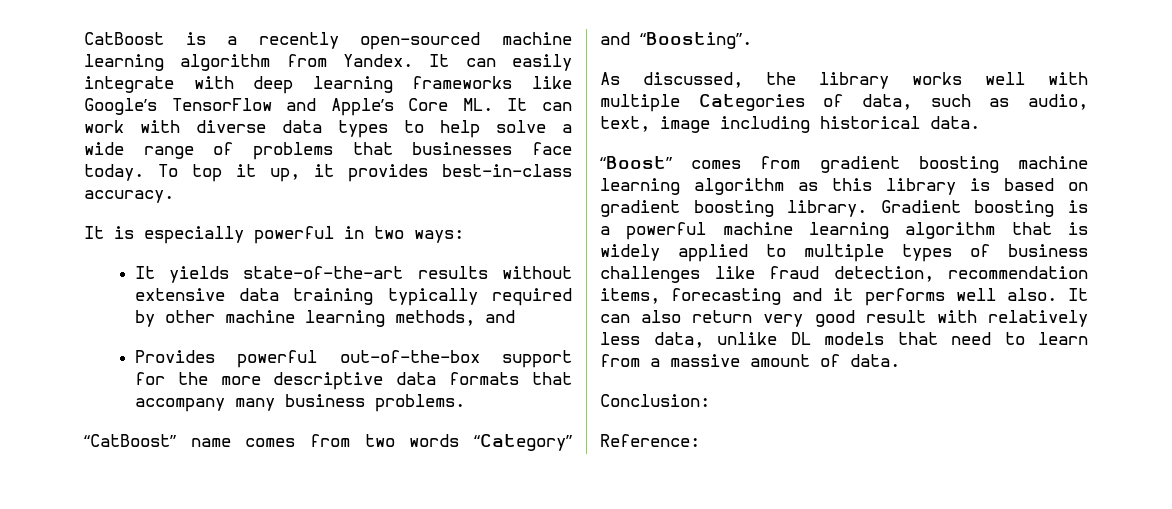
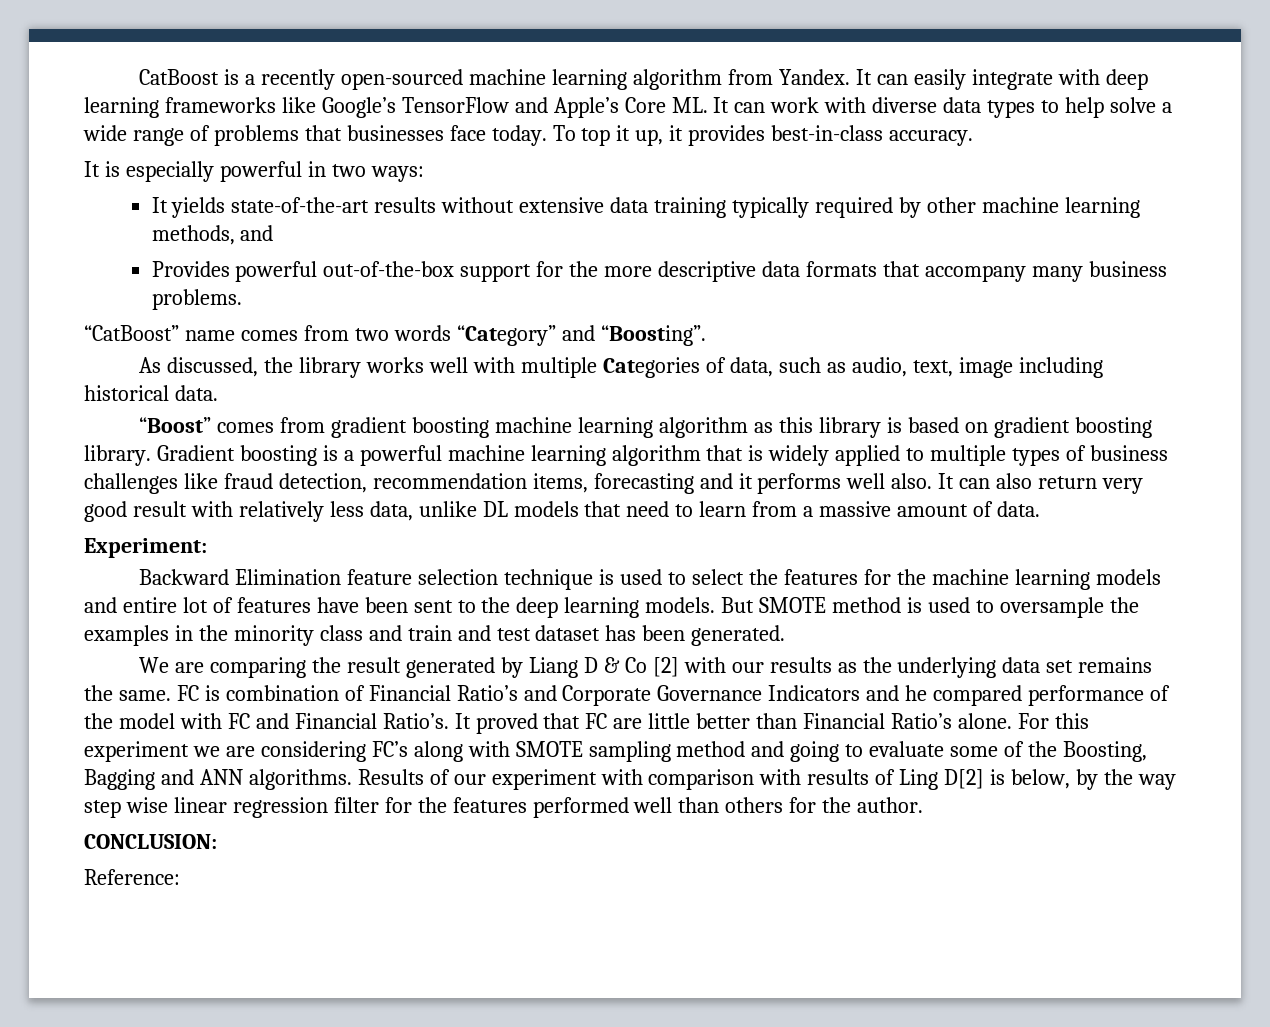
- Conclusion:
+ Experiment:
+ Backward Elimination feature selection technique is used to select the features for the machine learning models and entire lot of features have been sent to the deep learning models. But SMOTE method is used to oversample the examples in the minority class and train and test dataset has been generated.
+ We are comparing the result generated by Liang D & Co [2] with our results as the underlying data set remains the same. FC is combination of Financial Ratio’s and Corporate Governance Indicators and he compared performance of the model with FC and Financial Ratio’s. It proved that FC are little better than Financial Ratio’s alone. For this experiment we are considering FC’s along with SMOTE sampling method and going to evaluate some of the Boosting, Bagging and ANN algorithms. Results of our experiment with comparison with results of Ling D[2] is below, by the way step wise linear regression filter for the features performed well than others for the author.
+ CONCLUSION:

